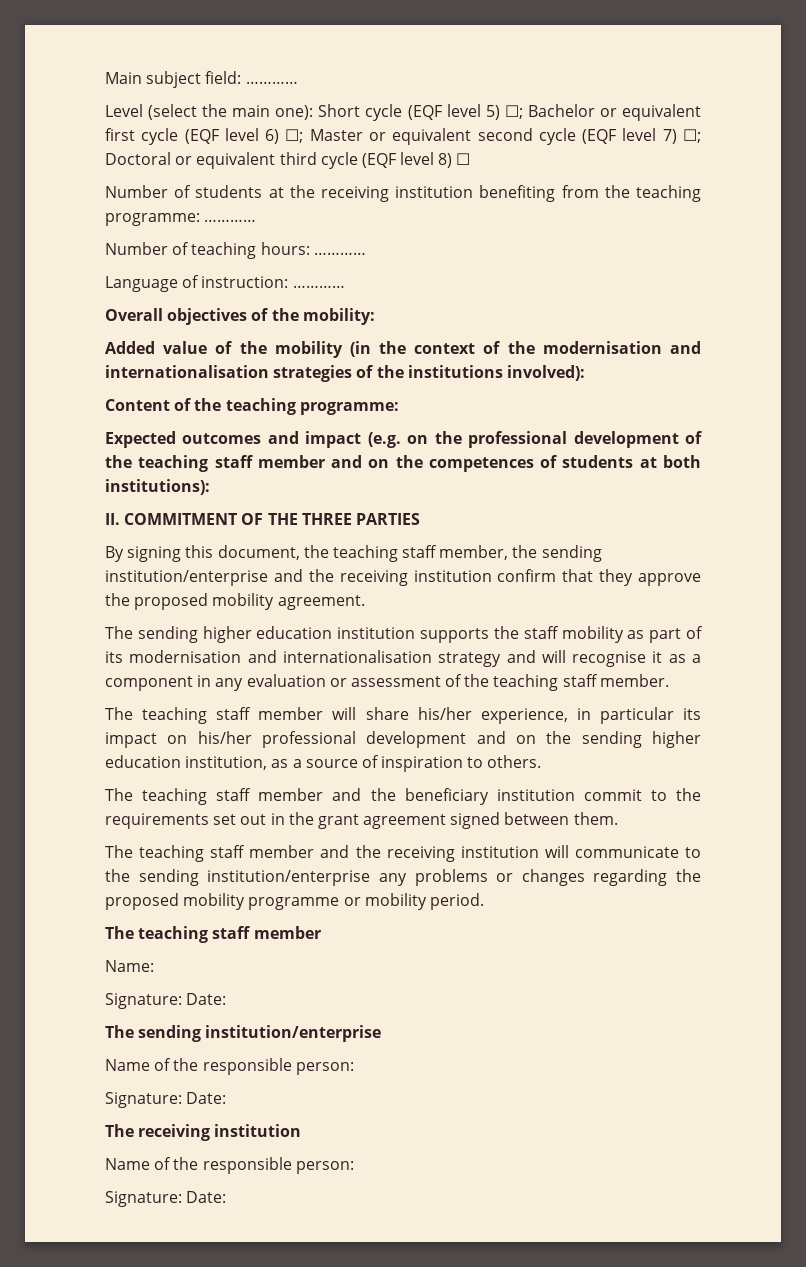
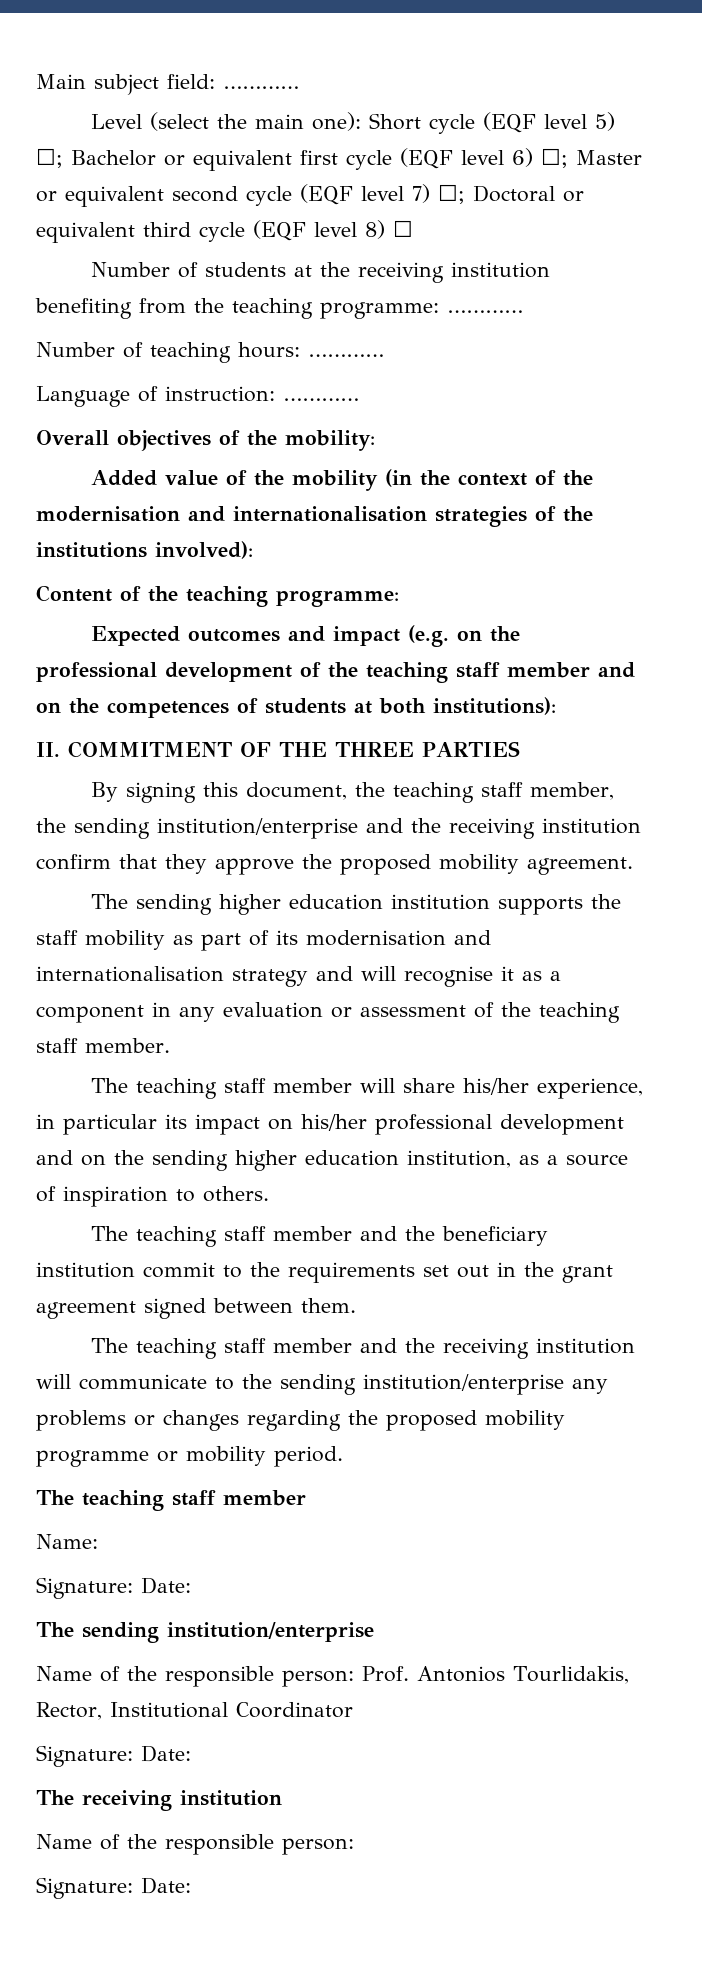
  The sending institution/enterprise
- Name of the responsible person:
+ Name of the responsible person: Prof. Antonios Tourlidakis, Rector, Institutional Coordinator

